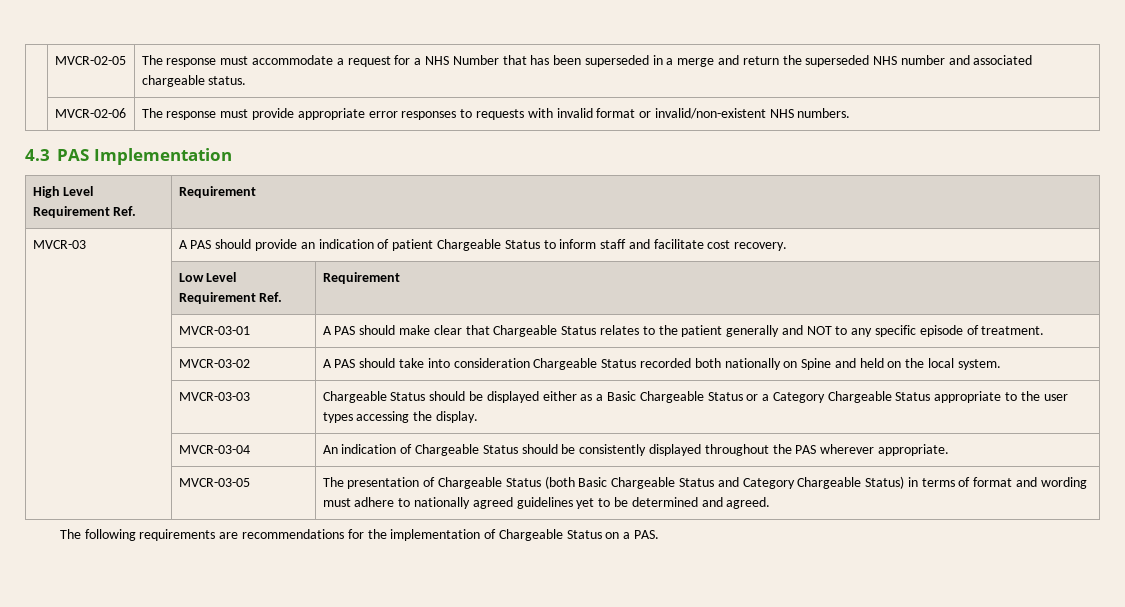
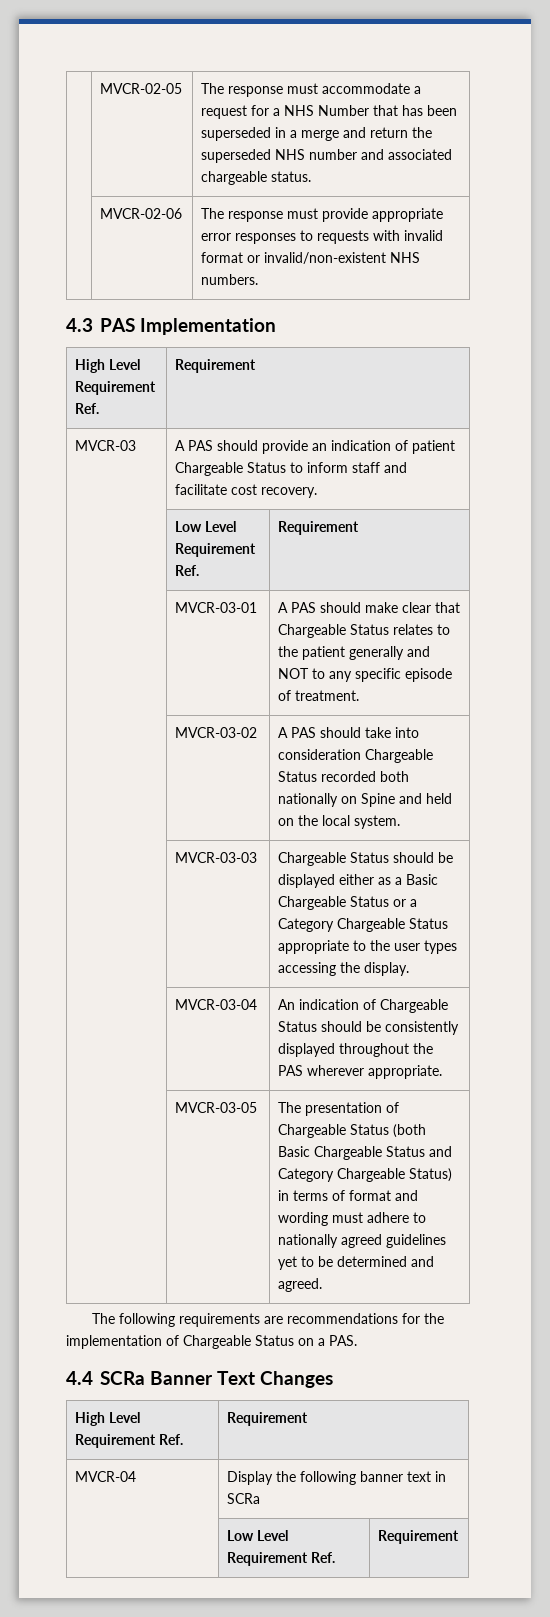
+ 4.4 SCRa Banner Text Changes
+ High Level Requirement Ref. | Requirement
+ MVCR-04 | Display the following banner text in SCRa
+ | Low Level Requirement Ref. | Requirement

